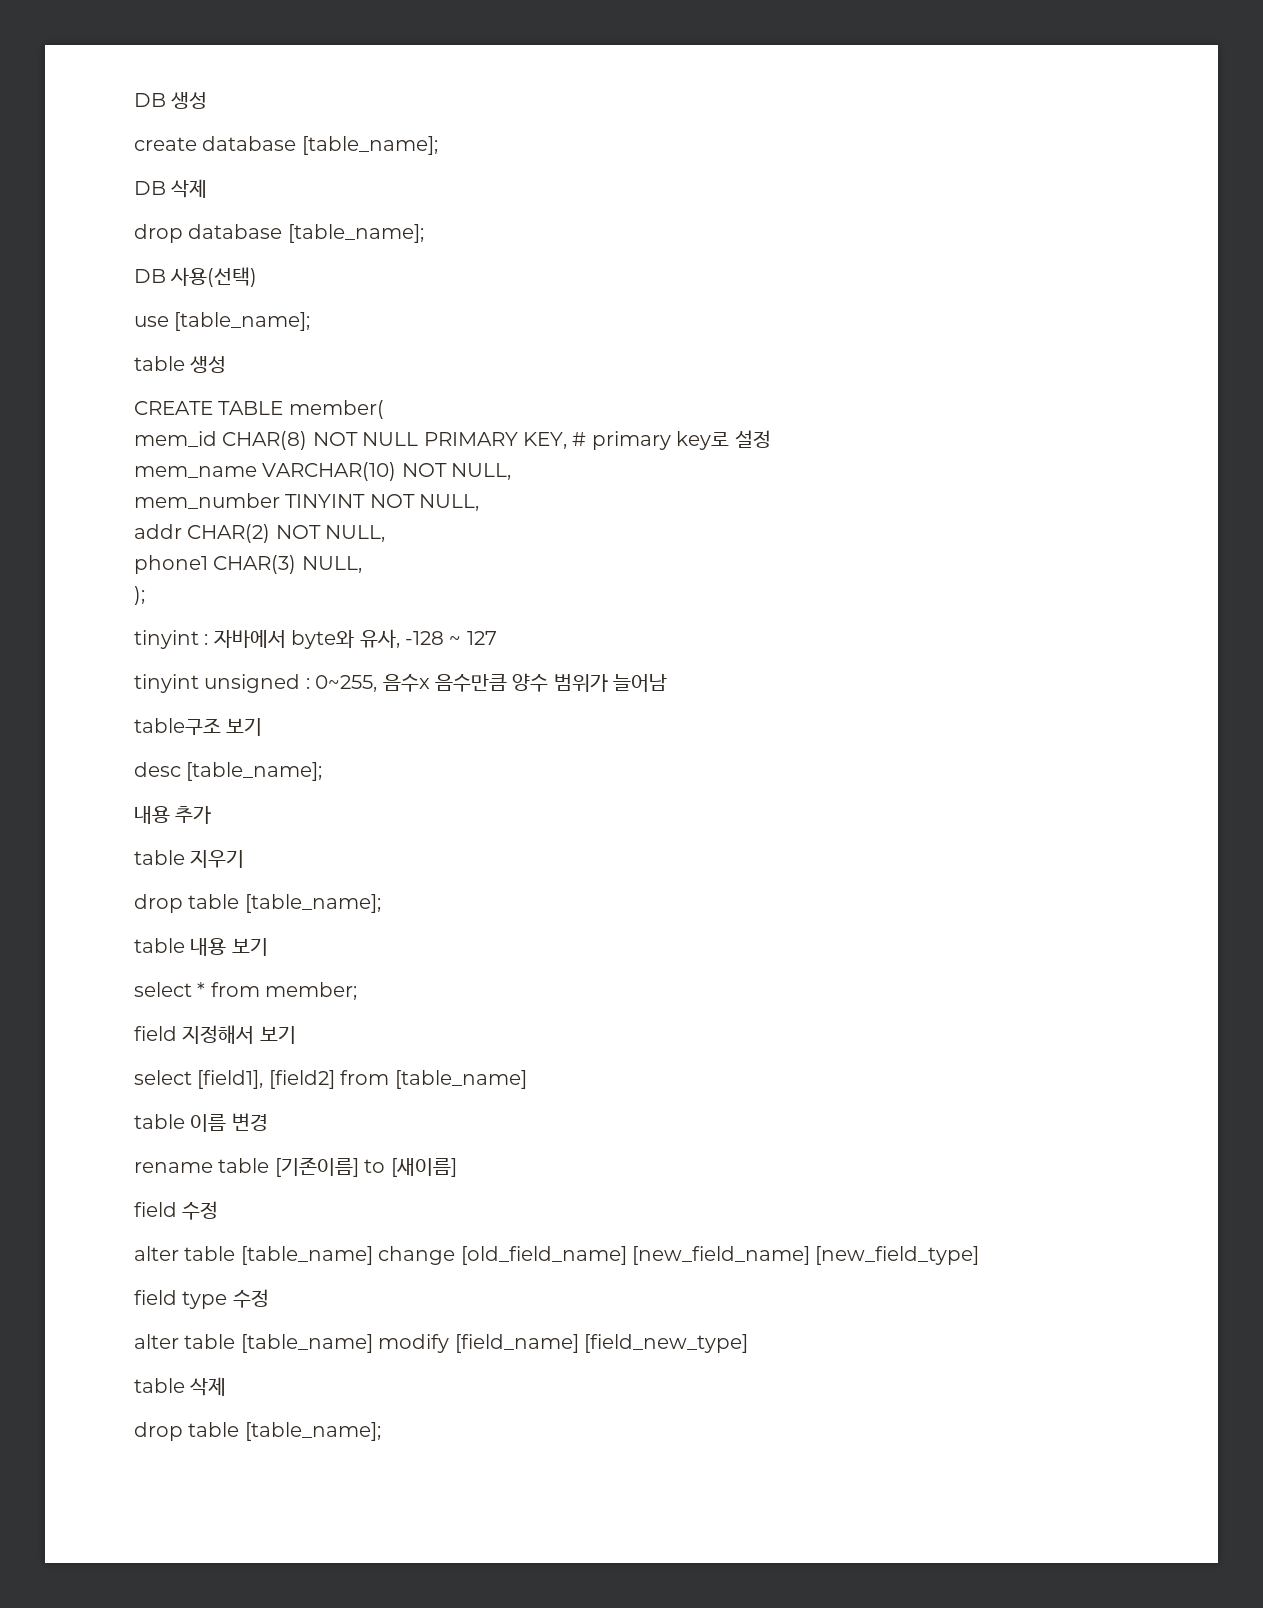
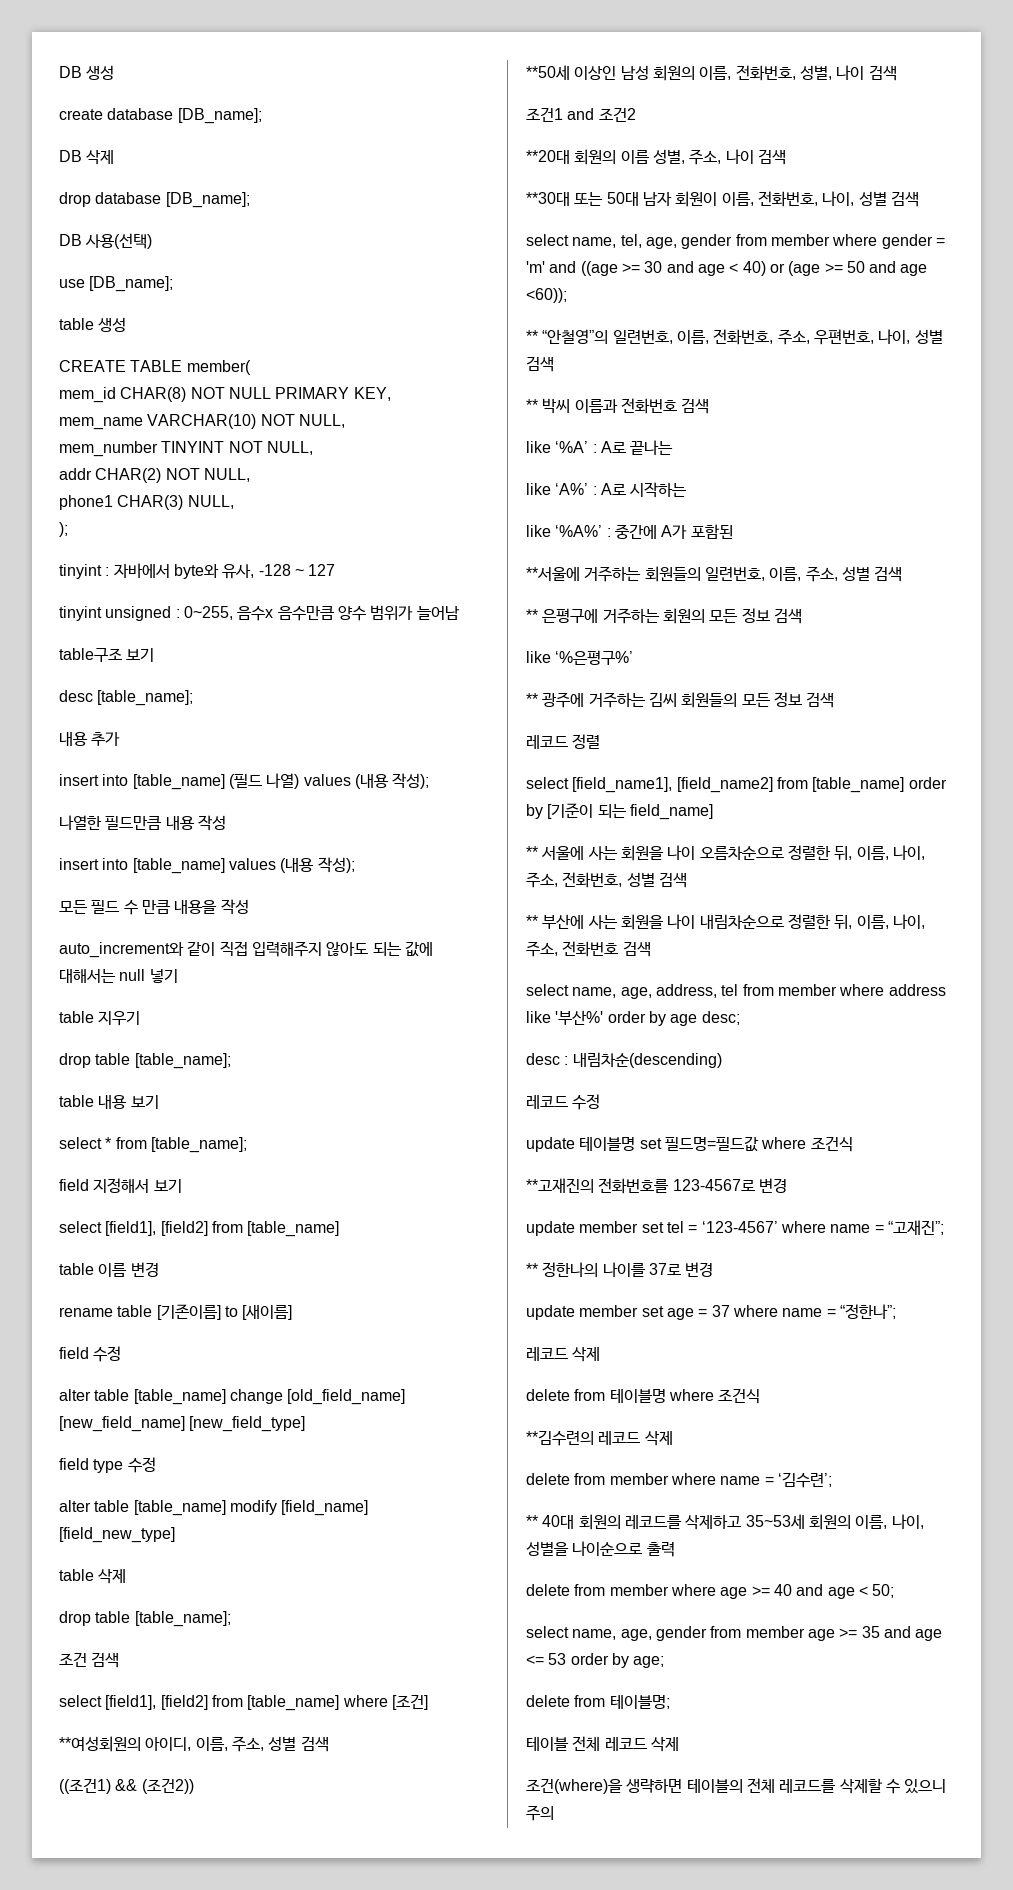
- create database [table_name];
+ create database [DB_name];
- drop database [table_name];
+ drop database [DB_name];
- use [table_name];
+ use [DB_name];
- mem_id CHAR(8) NOT NULL PRIMARY KEY, # primary key로 설정
+ mem_id CHAR(8) NOT NULL PRIMARY KEY,
+ insert into [table_name] (필드 나열) values (내용 작성);
+ 나열한 필드만큼 내용 작성
+ insert into [table_name] values (내용 작성);
+ 모든 필드 수 만큼 내용을 작성
+ auto_increment와 같이 직접 입력해주지 않아도 되는 값에 대해서는 null 넣기
- select * from member;
+ select * from [table_name];
+ 조건 검색
+ select [field1], [field2] from [table_name] where [조건]
+ **여성회원의 아이디, 이름, 주소, 성별 검색
+ ((조건1) && (조건2))
+ **50세 이상인 남성 회원의 이름, 전화번호, 성별, 나이 검색
+ 조건1 and 조건2
+ **20대 회원의 이름 성별, 주소, 나이 검색
+ **30대 또는 50대 남자 회원이 이름, 전화번호, 나이, 성별 검색
+ select name, tel, age, gender from member where gender = 'm' and ((age >= 30 and age < 40) or (age >= 50 and age <60));
+ ** “안철영”의 일련번호, 이름, 전화번호, 주소, 우편번호, 나이, 성별 검색
+ ** 박씨 이름과 전화번호 검색
+ like ‘%A’ : A로 끝나는
+ like ‘A%’ : A로 시작하는
+ like ‘%A%’ : 중간에 A가 포함된
+ **서울에 거주하는 회원들의 일련번호, 이름, 주소, 성별 검색
+ ** 은평구에 거주하는 회원의 모든 정보 검색
+ like ‘%은평구%’
+ ** 광주에 거주하는 김씨 회원들의 모든 정보 검색
+ 레코드 정렬
+ select [field_name1], [field_name2] from [table_name] order by [기준이 되는 field_name]
+ ** 서울에 사는 회원을 나이 오름차순으로 정렬한 뒤, 이름, 나이, 주소, 전화번호, 성별 검색
+ ** 부산에 사는 회원을 나이 내림차순으로 정렬한 뒤, 이름, 나이, 주소, 전화번호 검색
+ select name, age, address, tel from member where address like '부산%' order by age desc;
+ desc : 내림차순(descending)
+ 레코드 수정
+ update 테이블명 set 필드명=필드값 where 조건식
+ **고재진의 전화번호를 123-4567로 변경
+ update member set tel = ‘123-4567’ where name = “고재진”;
+ ** 정한나의 나이를 37로 변경
+ update member set age = 37 where name = “정한나”;
+ 레코드 삭제
+ delete from 테이블명 where 조건식
+ **김수련의 레코드 삭제
+ delete from member where name = ‘김수련’;
+ ** 40대 회원의 레코드를 삭제하고 35~53세 회원의 이름, 나이, 성별을 나이순으로 출력
+ delete from member where age >= 40 and age < 50;
+ select name, age, gender from member age >= 35 and age <= 53 order by age;
+ delete from 테이블명;
+ 테이블 전체 레코드 삭제
+ 조건(where)을 생략하면 테이블의 전체 레코드를 삭제할 수 있으니 주의

